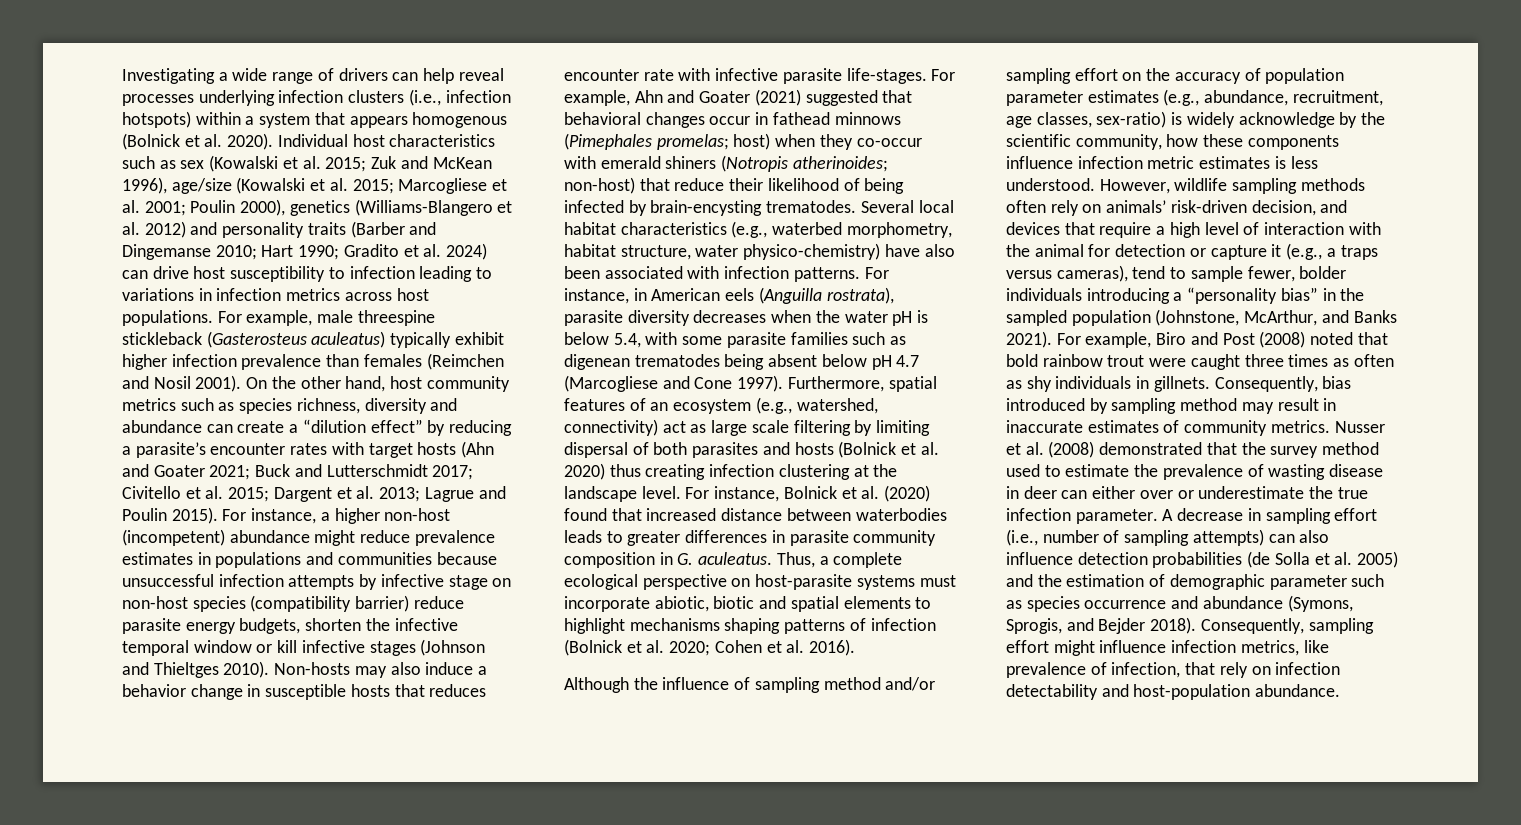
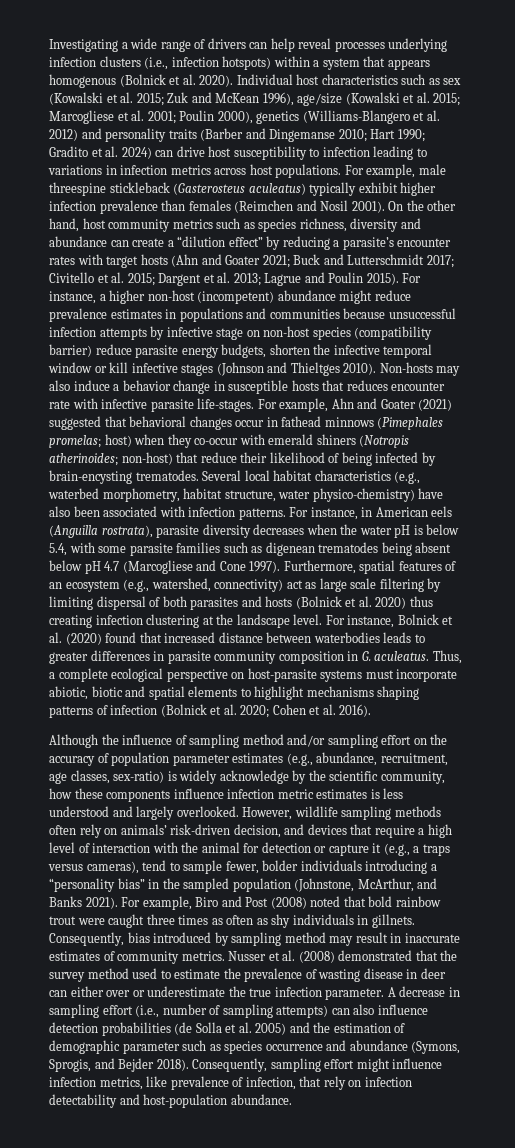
- Although the influence of sampling method and/or sampling effort on the accuracy of population parameter estimates (e.g., abundance, recruitment, age classes, sex-ratio) is widely acknowledge by the scientific community, how these components influence infection metric estimates is less understood.
+ Although the influence of sampling method and/or sampling effort on the accuracy of population parameter estimates (e.g., abundance, recruitment, age classes, sex-ratio) is widely acknowledge by the scientific community, how these components influence infection metric estimates is less understood and largely overlooked.

